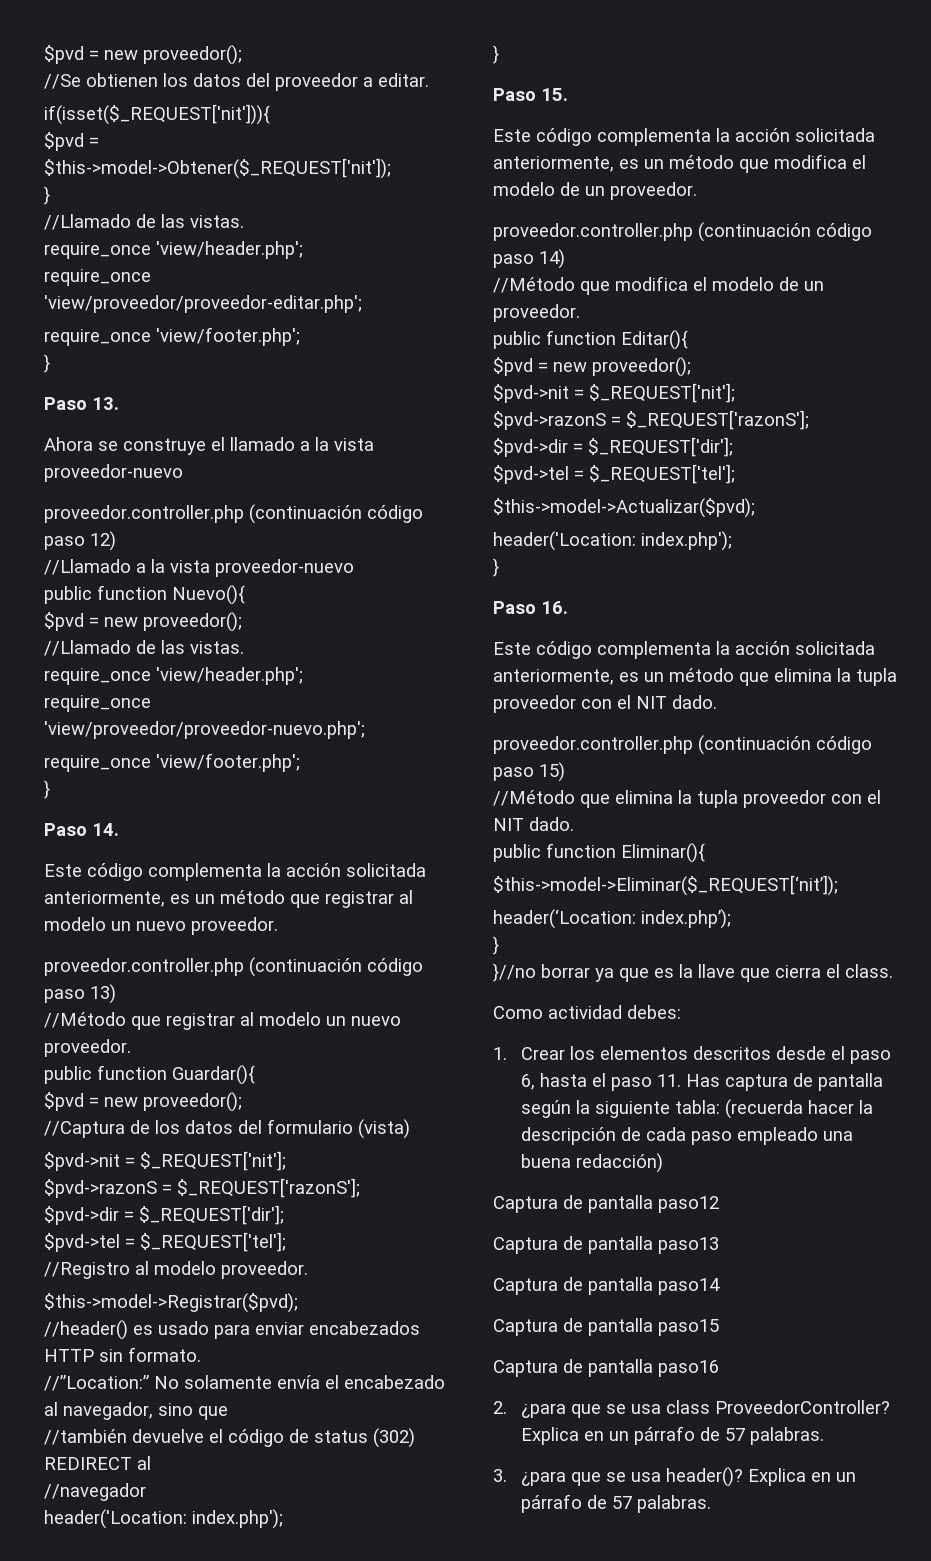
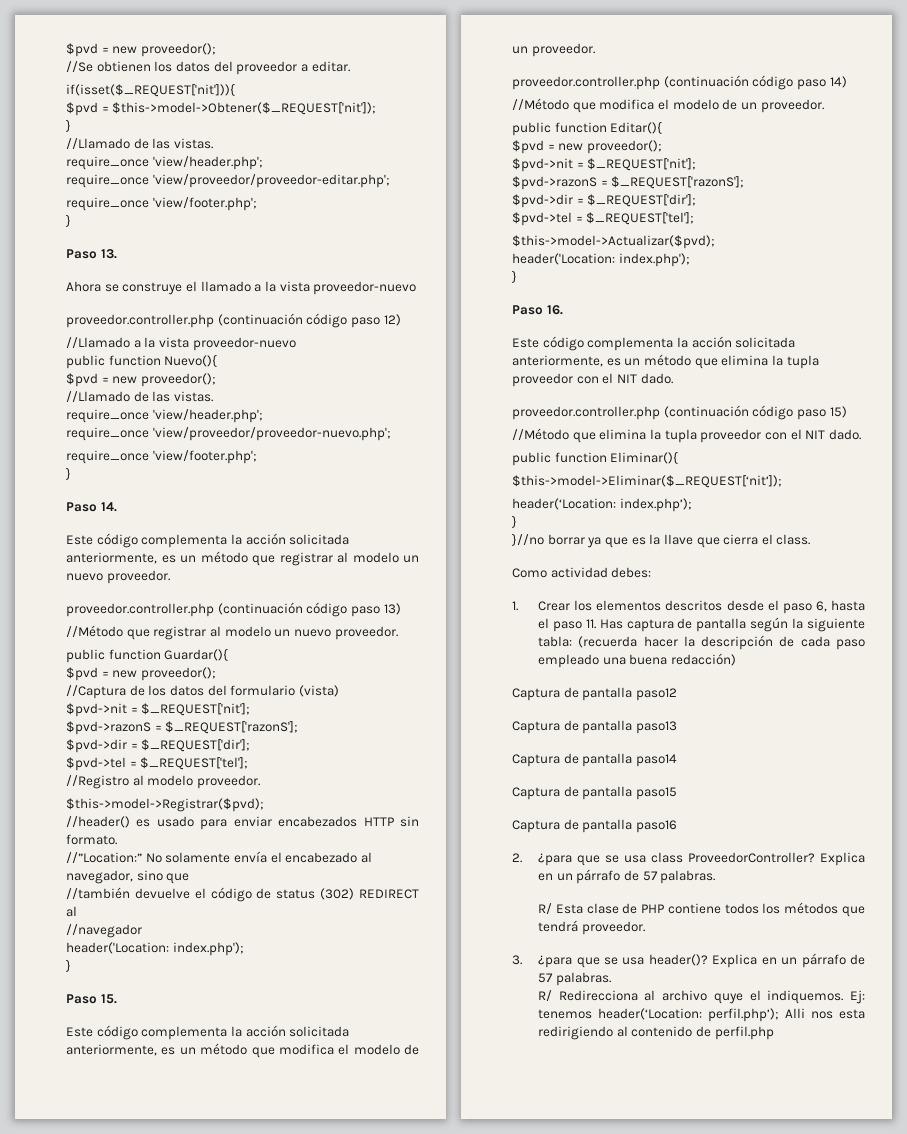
+ R/ Esta clase de PHP contiene todos los métodos que tendrá proveedor.
+ R/ Redirecciona al archivo quye el indiquemos. Ej: tenemos header(‘Location: perfil.php’); Alli nos esta redirigiendo al contenido de perfil.php

